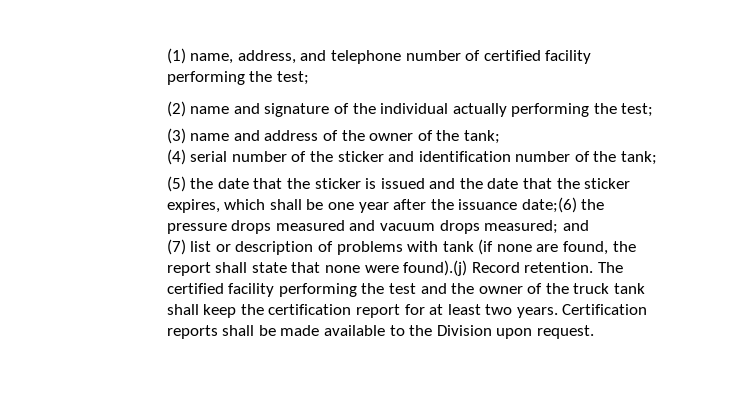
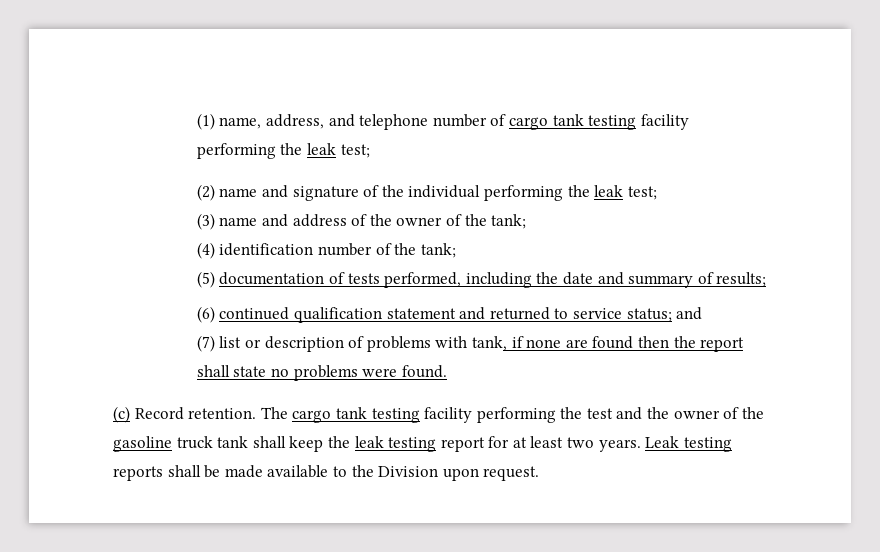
- (1) name, address, and telephone number of certified facility performing the test;
+ (1) name, address, and telephone number of cargo tank testing facility performing the leak test;
- (2) name and signature of the individual actually performing the test;
+ (2) name and signature of the individual performing the leak test;
- (4) serial number of the sticker and identification number of the tank;
+ (4) identification number of the tank;
- (5) the date that the sticker is issued and the date that the sticker expires, which shall be one year after the issuance date;(6) the pressure drops measured and vacuum drops measured; and
+ (5) documentation of tests performed, including the date and summary of results;
+ (6) continued qualification statement and returned to service status; and
- (7) list or description of problems with tank (if none are found, the report shall state that none were found).(j) Record retention. The certified facility performing the test and the owner of the truck tank shall keep the certification report for at least two years.
+ (7) list or description of problems with tank, if none are found then the report shall state no problems were found.
+ (c) Record retention. The cargo tank testing facility performing the test and the owner of the gasoline truck tank shall keep the leak testing report for at least two years.
- Certification reports shall be made available to the Division upon request.
+ Leak testing reports shall be made available to the Division upon request.

